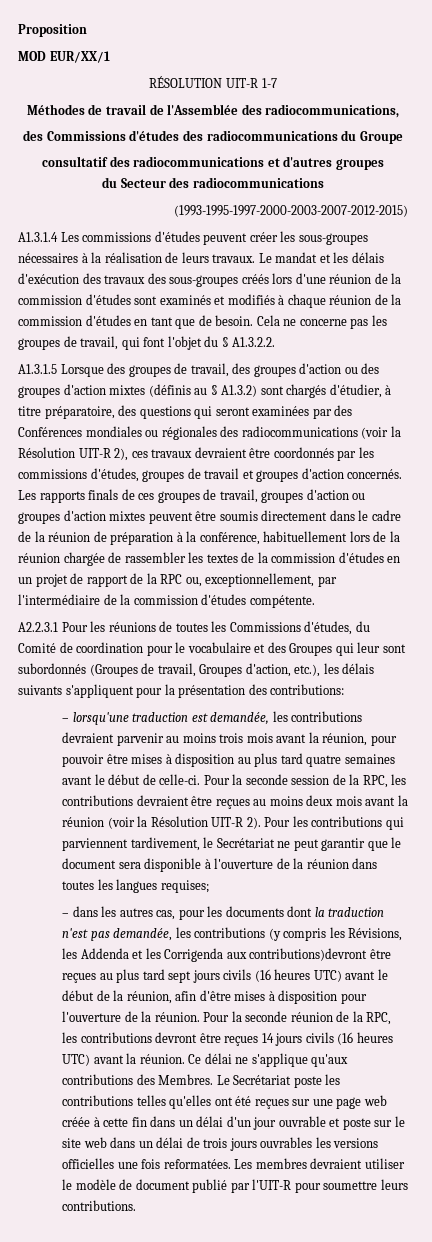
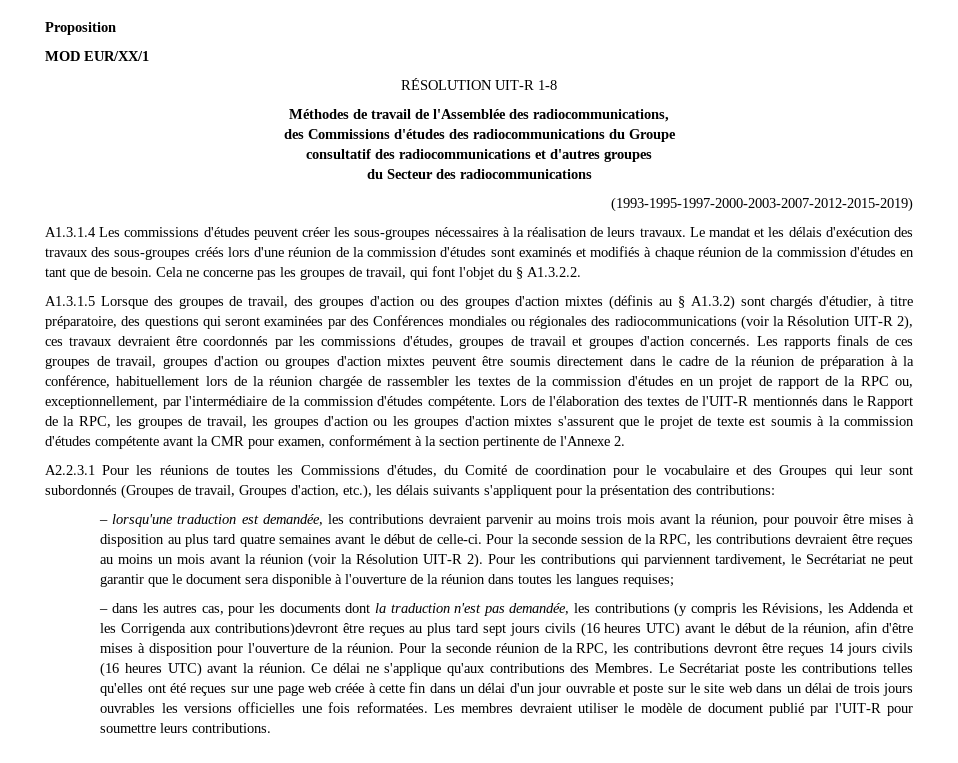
- RÉSOLUTION UIT-R 1-7
+ RÉSOLUTION UIT-R 1-8
- (1993-1995-1997-2000-2003-2007-2012-2015)
+ (1993-1995-1997-2000-2003-2007-2012-2015-2019)
+ Lors de l'élaboration des textes de l'UIT-R mentionnés dans le Rapport de la RPC, les groupes de travail, les groupes d'action ou les groupes d'action mixtes s'assurent que le projet de texte est soumis à la commission d'études compétente avant la CMR pour examen, conformément à la section pertinente de l'Annexe 2.
- Pour la seconde session de la RPC, les contributions devraient être reçues au moins deux mois avant la réunion (voir la Résolution UIT-R 2).
+ Pour la seconde session de la RPC, les contributions devraient être reçues au moins un mois avant la réunion (voir la Résolution UIT-R 2).

